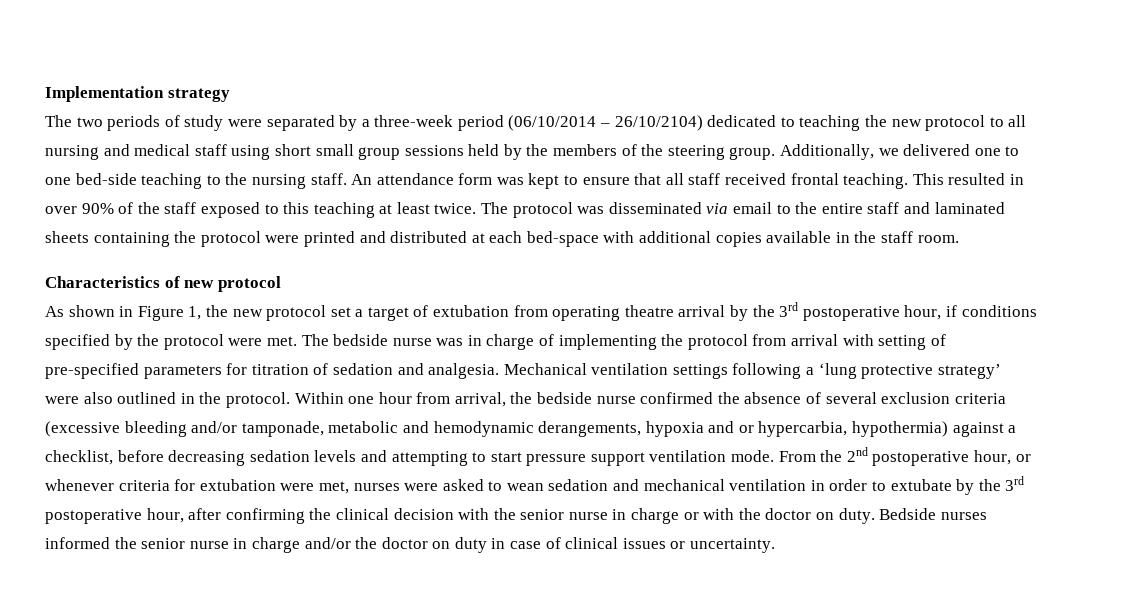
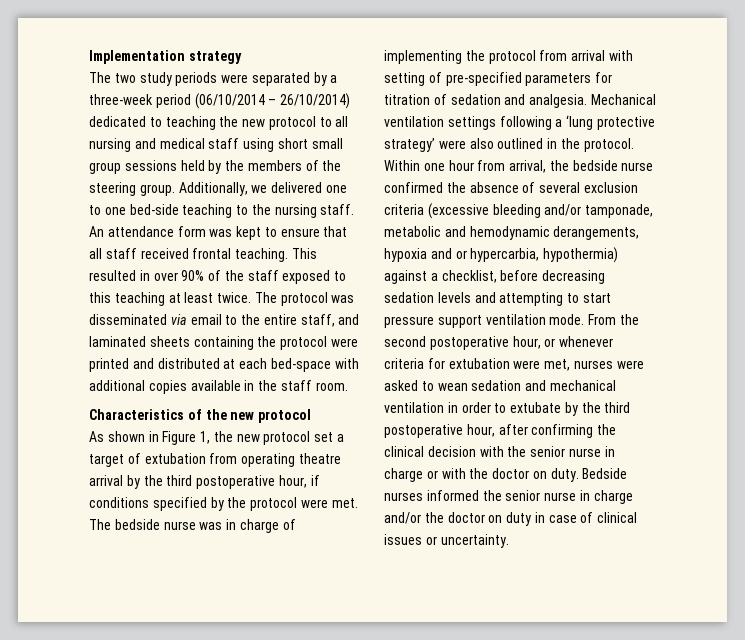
- The two periods of study were separated by a three-week period (06/10/2014 – 26/10/2104) dedicated to teaching the new protocol to all nursing and medical staff using short small group sessions held by the members of the steering group.
+ The two study periods were separated by a three-week period (06/10/2014 – 26/10/2014) dedicated to teaching the new protocol to all nursing and medical staff using short small group sessions held by the members of the steering group.
- The protocol was disseminated via email to the entire staff and laminated sheets containing the protocol were printed and distributed at each bed-space with additional copies available in the staff room.
+ The protocol was disseminated via email to the entire staff, and laminated sheets containing the protocol were printed and distributed at each bed-space with additional copies available in the staff room.
- Characteristics of new protocol
+ Characteristics of the new protocol
- As shown in Figure 1, the new protocol set a target of extubation from operating theatre arrival by the 3rd postoperative hour, if conditions specified by the protocol were met.
+ As shown in Figure 1, the new protocol set a target of extubation from operating theatre arrival by the third postoperative hour, if conditions specified by the protocol were met.
- From the 2nd postoperative hour, or whenever criteria for extubation were met, nurses were asked to wean sedation and mechanical ventilation in order to extubate by the 3rd postoperative hour, after confirming the clinical decision with the senior nurse in charge or with the doctor on duty.
+ From the second postoperative hour, or whenever criteria for extubation were met, nurses were asked to wean sedation and mechanical ventilation in order to extubate by the third postoperative hour, after confirming the clinical decision with the senior nurse in charge or with the doctor on duty.

